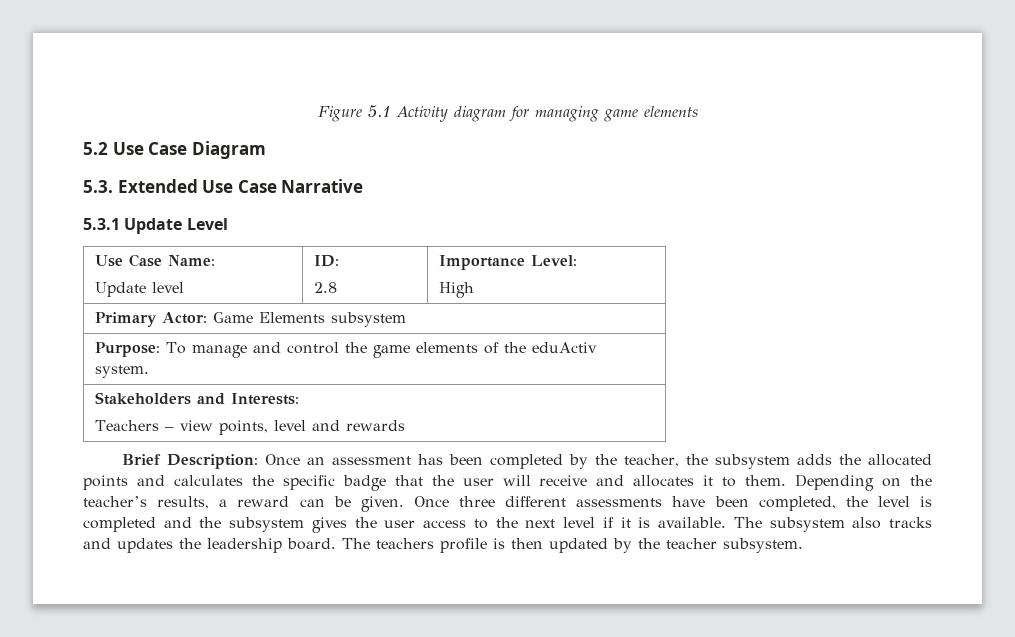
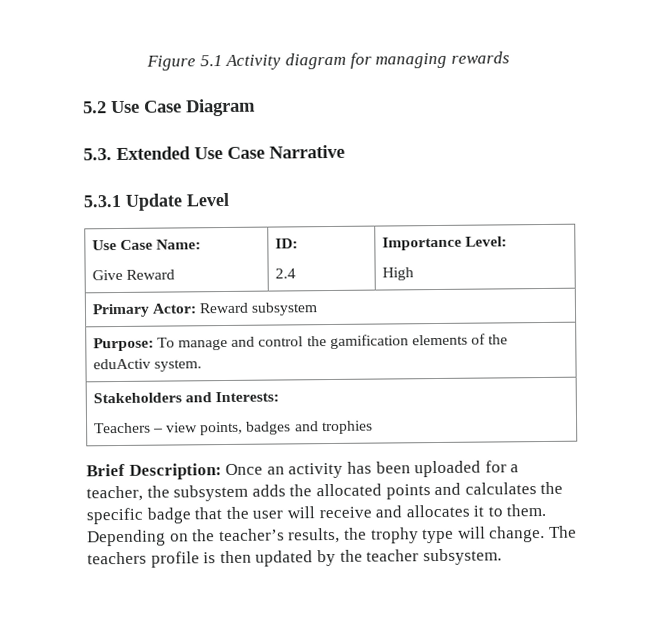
- Figure 5.1 Activity diagram for managing game elements
+ Figure 5.1 Activity diagram for managing rewards
  Use Case Name:
- Update level | ID:
- 2.8 | Importance Level:
+ Give Reward | ID:
+ 2.4 | Importance Level:
- Primary Actor: Game Elements subsystem
+ Primary Actor: Reward subsystem
- Purpose: To manage and control the game elements of the eduActiv system.
+ Purpose: To manage and control the gamification elements of the eduActiv system.
  Stakeholders and Interests:
- Teachers – view points, level and rewards
+ Teachers – view points, badges and trophies
- Brief Description: Once an assessment has been completed by the teacher, the subsystem adds the allocated points and calculates the specific badge that the user will receive and allocates it to them.
+ Brief Description: Once an activity has been uploaded for a teacher, the subsystem adds the allocated points and calculates the specific badge that the user will receive and allocates it to them.
- Depending on the teacher’s results, a reward can be given. Once three different assessments have been completed, the level is completed and the subsystem gives the user access to the next level if it is available. The subsystem also tracks and updates the leadership board.
+ Depending on the teacher’s results, the trophy type will change.

